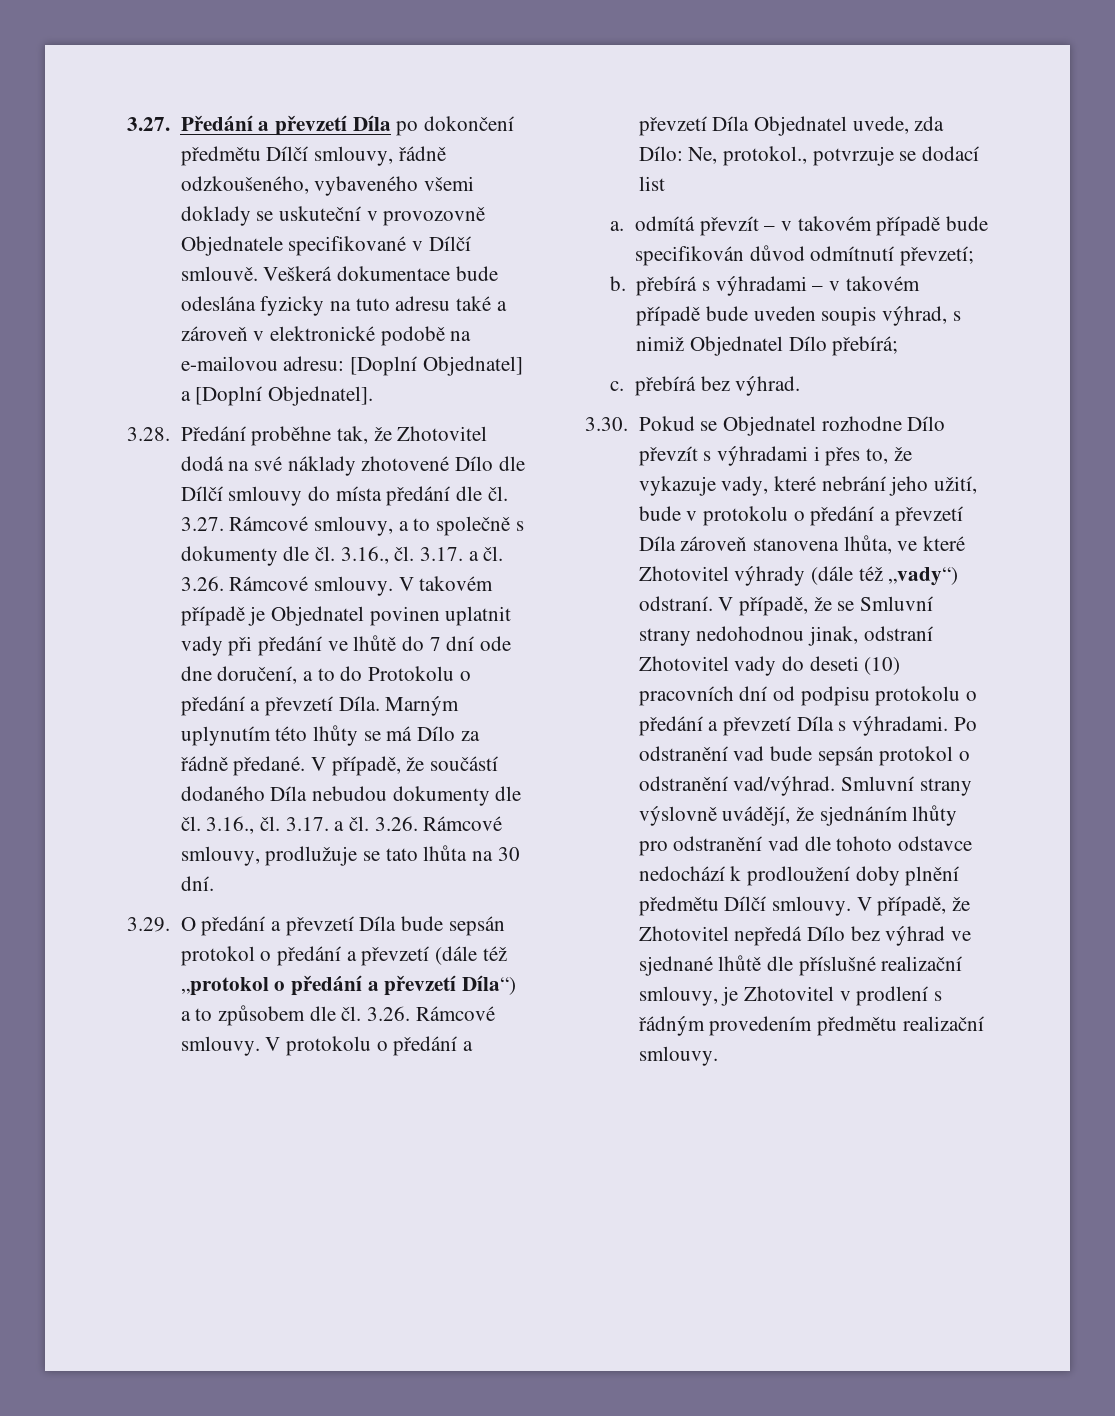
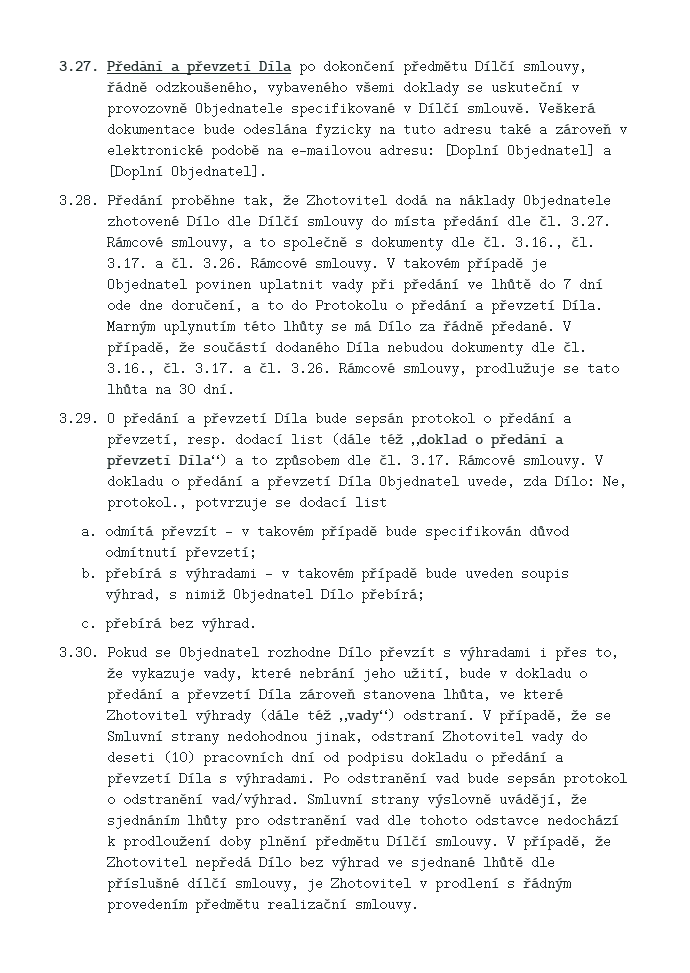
- 3.28. Předání proběhne tak, že Zhotovitel dodá na své náklady zhotovené Dílo dle Dílčí smlouvy do místa předání dle čl. 3.27. Rámcové smlouvy, a to společně s dokumenty dle čl. 3.16., čl. 3.17. a čl. 3.26. Rámcové smlouvy.
+ 3.28. Předání proběhne tak, že Zhotovitel dodá na náklady Objednatele zhotovené Dílo dle Dílčí smlouvy do místa předání dle čl. 3.27. Rámcové smlouvy, a to společně s dokumenty dle čl. 3.16., čl. 3.17. a čl. 3.26. Rámcové smlouvy.
- 3.29. O předání a převzetí Díla bude sepsán protokol o předání a převzetí (dále též „protokol o předání a převzetí Díla“) a to způsobem dle čl. 3.26. Rámcové smlouvy. V protokolu o předání a převzetí Díla Objednatel uvede, zda Dílo: Ne, protokol., potvrzuje se dodací list
+ 3.29. O předání a převzetí Díla bude sepsán protokol o předání a převzetí, resp. dodací list (dále též „doklad o předání a převzetí Díla“) a to způsobem dle čl. 3.17. Rámcové smlouvy. V dokladu o předání a převzetí Díla Objednatel uvede, zda Dílo: Ne, protokol., potvrzuje se dodací list
- 3.30. Pokud se Objednatel rozhodne Dílo převzít s výhradami i přes to, že vykazuje vady, které nebrání jeho užití, bude v protokolu o předání a převzetí Díla zároveň stanovena lhůta, ve které Zhotovitel výhrady (dále též „vady“) odstraní.
+ 3.30. Pokud se Objednatel rozhodne Dílo převzít s výhradami i přes to, že vykazuje vady, které nebrání jeho užití, bude v dokladu o předání a převzetí Díla zároveň stanovena lhůta, ve které Zhotovitel výhrady (dále též „vady“) odstraní.
- V případě, že se Smluvní strany nedohodnou jinak, odstraní Zhotovitel vady do deseti (10) pracovních dní od podpisu protokolu o předání a převzetí Díla s výhradami.
+ V případě, že se Smluvní strany nedohodnou jinak, odstraní Zhotovitel vady do deseti (10) pracovních dní od podpisu dokladu o předání a převzetí Díla s výhradami.
- V případě, že Zhotovitel nepředá Dílo bez výhrad ve sjednané lhůtě dle příslušné realizační smlouvy, je Zhotovitel v prodlení s řádným provedením předmětu realizační smlouvy.
+ V případě, že Zhotovitel nepředá Dílo bez výhrad ve sjednané lhůtě dle příslušné dílčí smlouvy, je Zhotovitel v prodlení s řádným provedením předmětu realizační smlouvy.

